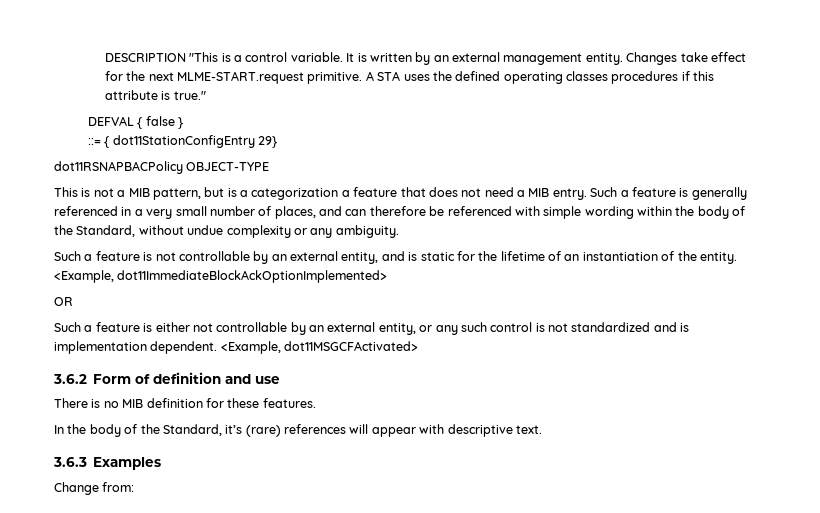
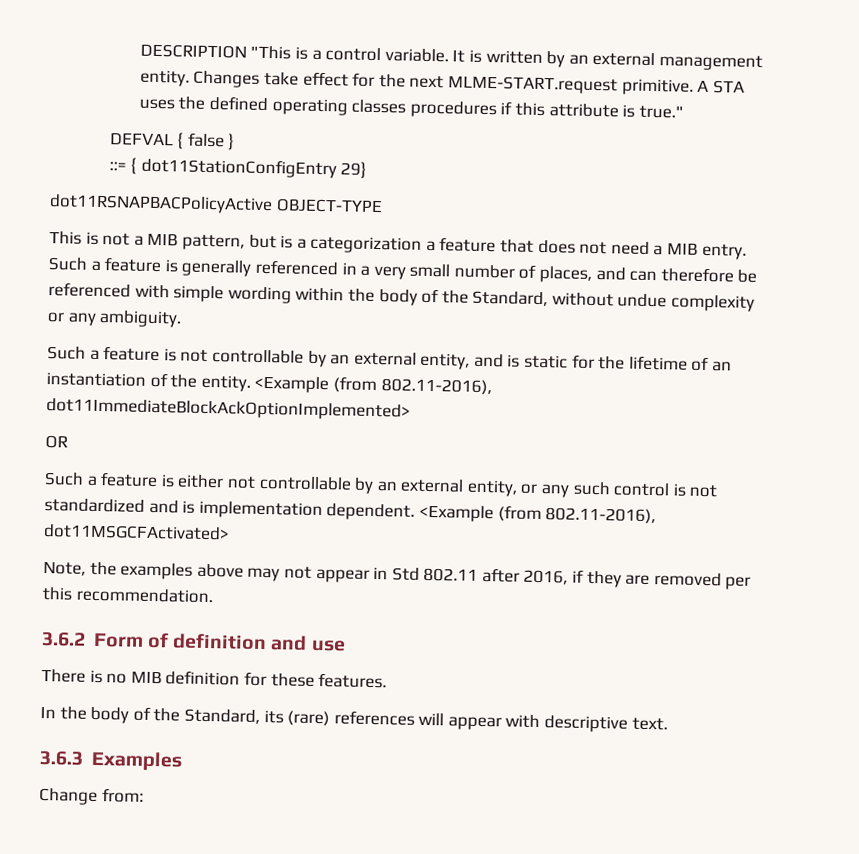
- dot11RSNAPBACPolicy OBJECT-TYPE
+ dot11RSNAPBACPolicyActive OBJECT-TYPE
- <Example, dot11ImmediateBlockAckOptionImplemented>
+ <Example (from 802.11-2016), dot11ImmediateBlockAckOptionImplemented>
- <Example, dot11MSGCFActivated>
+ <Example (from 802.11-2016), dot11MSGCFActivated>
+ Note, the examples above may not appear in Std 802.11 after 2016, if they are removed per this recommendation.
- In the body of the Standard, it’s (rare) references will appear with descriptive text.
+ In the body of the Standard, its (rare) references will appear with descriptive text.

